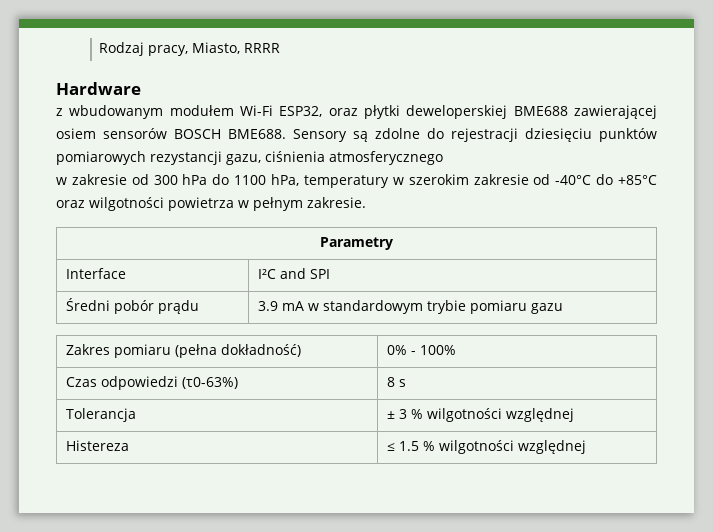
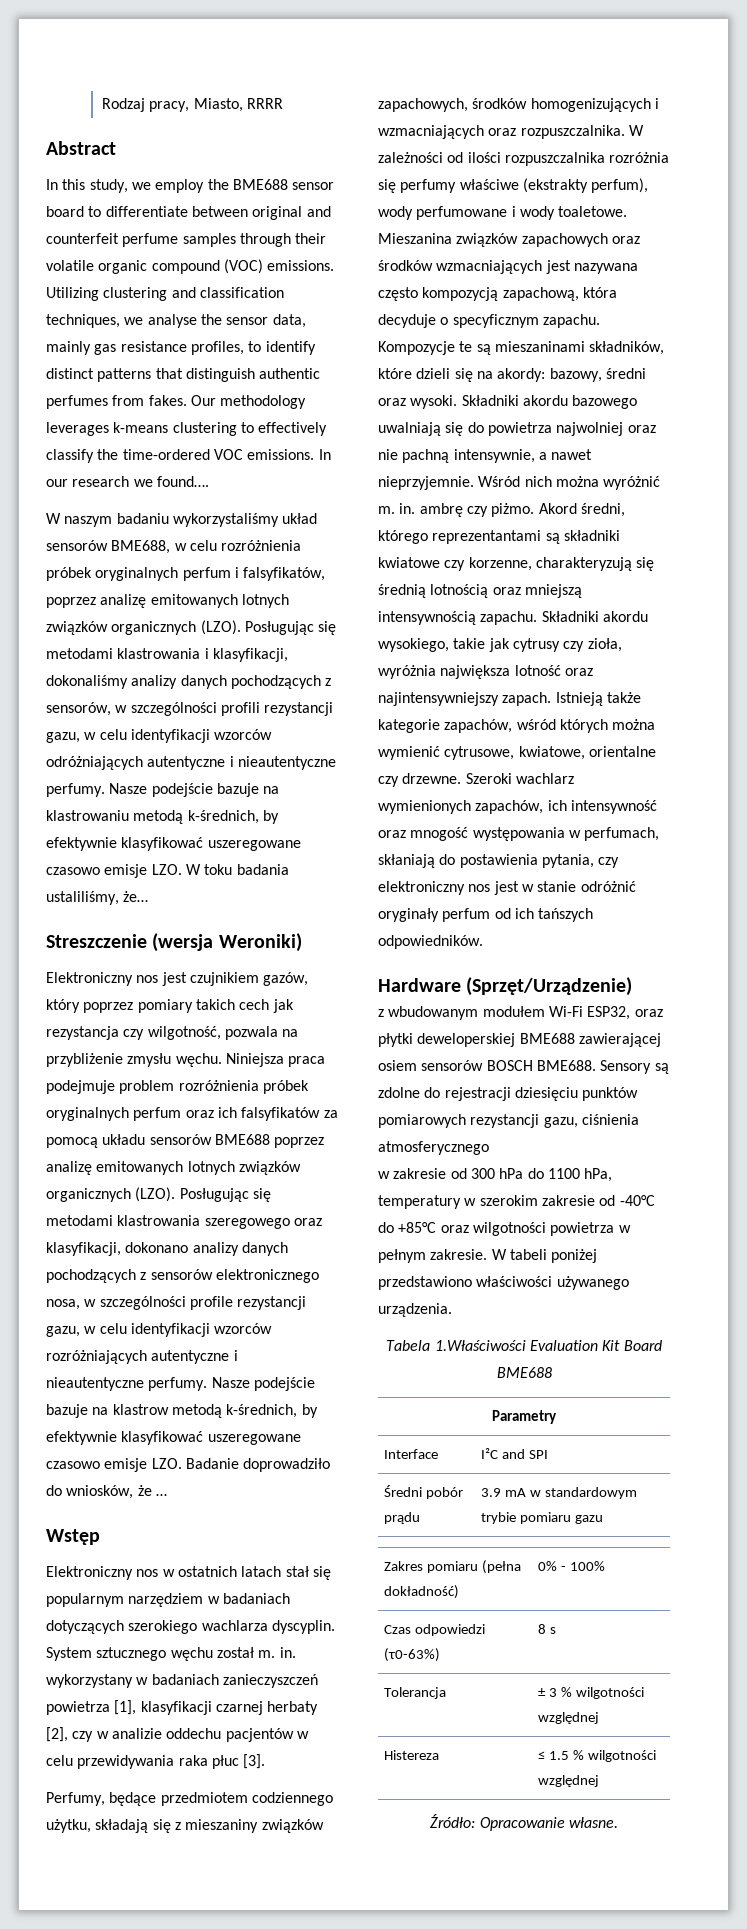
+ Abstract
+ In this study, we employ the BME688 sensor board to differentiate between original and counterfeit perfume samples through their volatile organic compound (VOC) emissions. Utilizing clustering and classification techniques, we analyse the sensor data, mainly gas resistance profiles, to identify distinct patterns that distinguish authentic perfumes from fakes. Our methodology leverages k-means clustering to effectively classify the time-ordered VOC emissions. In our research we found….
+ W naszym badaniu wykorzystaliśmy układ sensorów BME688, w celu rozróżnienia próbek oryginalnych perfum i falsyfikatów, poprzez analizę emitowanych lotnych związków organicznych (LZO). Posługując się metodami klastrowania i klasyfikacji, dokonaliśmy analizy danych pochodzących z sensorów, w szczególności profili rezystancji gazu, w celu identyfikacji wzorców odróżniających autentyczne i nieautentyczne perfumy. Nasze podejście bazuje na klastrowaniu metodą k-średnich, by efektywnie klasyfikować uszeregowane czasowo emisje LZO. W toku badania ustaliliśmy, że…
+ Streszczenie (wersja Weroniki)
+ Elektroniczny nos jest czujnikiem gazów, który poprzez pomiary takich cech jak rezystancja czy wilgotność, pozwala na przybliżenie zmysłu węchu. Niniejsza praca podejmuje problem rozróżnienia próbek oryginalnych perfum oraz ich falsyfikatów za pomocą układu sensorów BME688 poprzez analizę emitowanych lotnych związków organicznych (LZO). Posługując się metodami klastrowania szeregowego oraz klasyfikacji, dokonano analizy danych pochodzących z sensorów elektronicznego nosa, w szczególności profile rezystancji gazu, w celu identyfikacji wzorców rozróżniających autentyczne i nieautentyczne perfumy. Nasze podejście bazuje na klastrow metodą k-średnich, by efektywnie klasyfikować uszeregowane czasowo emisje LZO. Badanie doprowadziło do wniosków, że …
+ Wstęp
+ Elektroniczny nos w ostatnich latach stał się popularnym narzędziem w badaniach dotyczących szerokiego wachlarza dyscyplin. System sztucznego węchu został m. in. wykorzystany w badaniach zanieczyszczeń powietrza [1], klasyfikacji czarnej herbaty [2], czy w analizie oddechu pacjentów w celu przewidywania raka płuc [3].
+ Perfumy, będące przedmiotem codziennego użytku, składają się z mieszaniny związków zapachowych, środków homogenizujących i wzmacniających oraz rozpuszczalnika. W zależności od ilości rozpuszczalnika rozróżnia się perfumy właściwe (ekstrakty perfum), wody perfumowane i wody toaletowe. Mieszanina związków zapachowych oraz środków wzmacniających jest nazywana często kompozycją zapachową, która decyduje o specyficznym zapachu. Kompozycje te są mieszaninami składników, które dzieli się na akordy: bazowy, średni oraz wysoki. Składniki akordu bazowego uwalniają się do powietrza najwolniej oraz nie pachną intensywnie, a nawet nieprzyjemnie. Wśród nich można wyróżnić m. in. ambrę czy piżmo. Akord średni, którego reprezentantami są składniki kwiatowe czy korzenne, charakteryzują się średnią lotnością oraz mniejszą intensywnością zapachu. Składniki akordu wysokiego, takie jak cytrusy czy zioła, wyróżnia największa lotność oraz najintensywniejszy zapach. Istnieją także kategorie zapachów, wśród których można wymienić cytrusowe, kwiatowe, orientalne czy drzewne. Szeroki wachlarz wymienionych zapachów, ich intensywność oraz mnogość występowania w perfumach, skłaniają do postawienia pytania, czy elektroniczny nos jest w stanie odróżnić oryginały perfum od ich tańszych odpowiedników.
- Hardware
+ Hardware (Sprzęt/Urządzenie)
+ W tabeli poniżej przedstawiono właściwości używanego urządzenia.
+ Tabela 1.Właściwości Evaluation Kit Board BME688
+ Źródło: Opracowanie własne.

